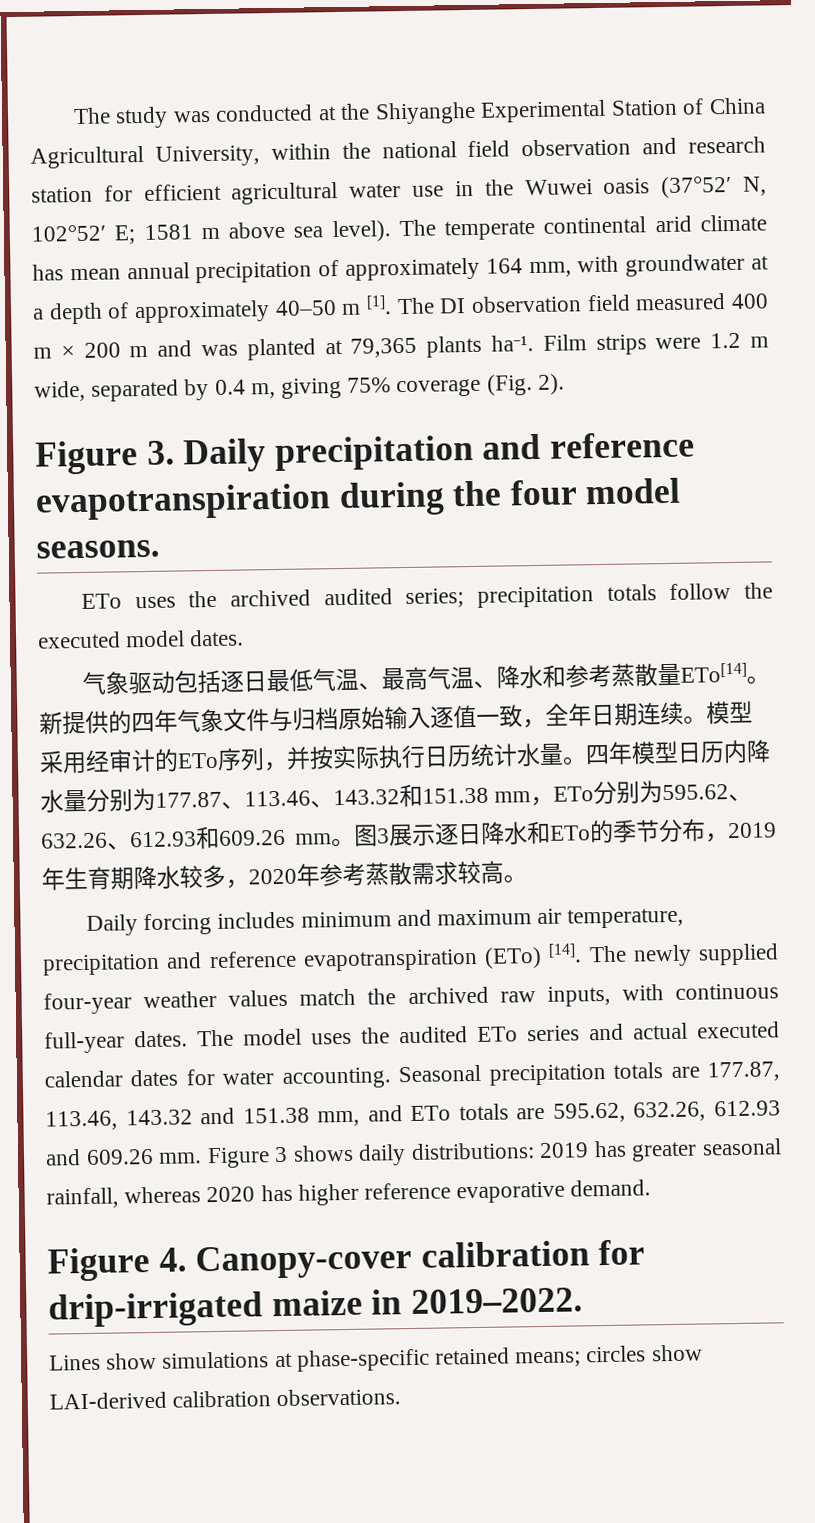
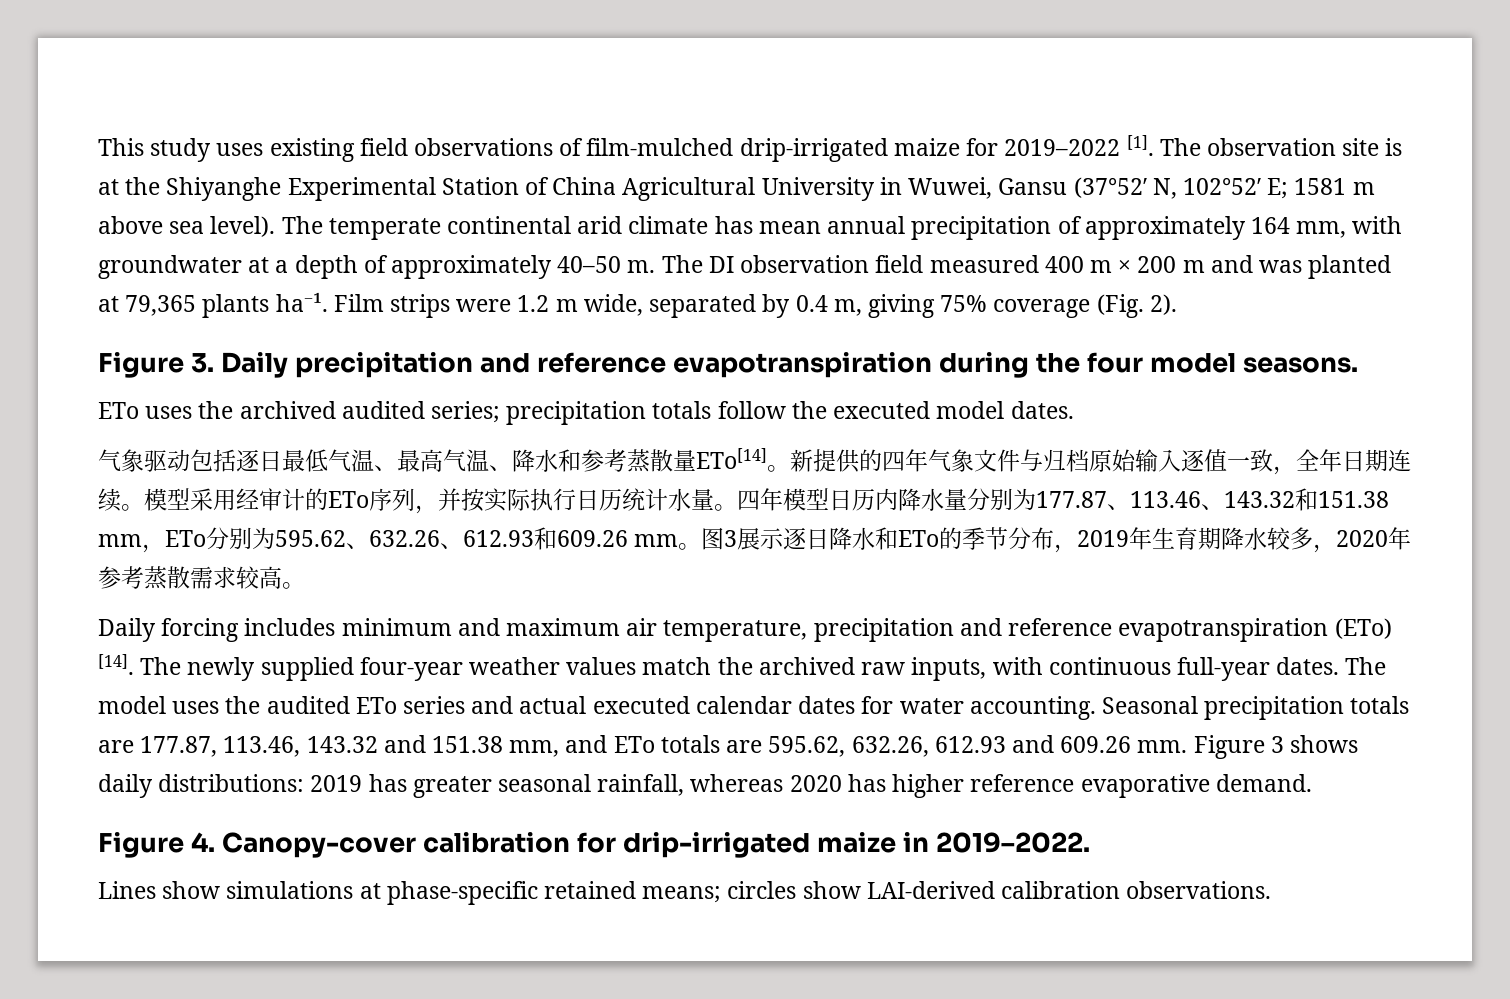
- The study was conducted at the Shiyanghe Experimental Station of China Agricultural University, within the national field observation and research station for efficient agricultural water use in the Wuwei oasis (37°52′ N, 102°52′ E; 1581 m above sea level).
+ This study uses existing field observations of film-mulched drip-irrigated maize for 2019–2022 [1]. The observation site is at the Shiyanghe Experimental Station of China Agricultural University in Wuwei, Gansu (37°52′ N, 102°52′ E; 1581 m above sea level).
- The temperate continental arid climate has mean annual precipitation of approximately 164 mm, with groundwater at a depth of approximately 40–50 m [1].
+ The temperate continental arid climate has mean annual precipitation of approximately 164 mm, with groundwater at a depth of approximately 40–50 m.

